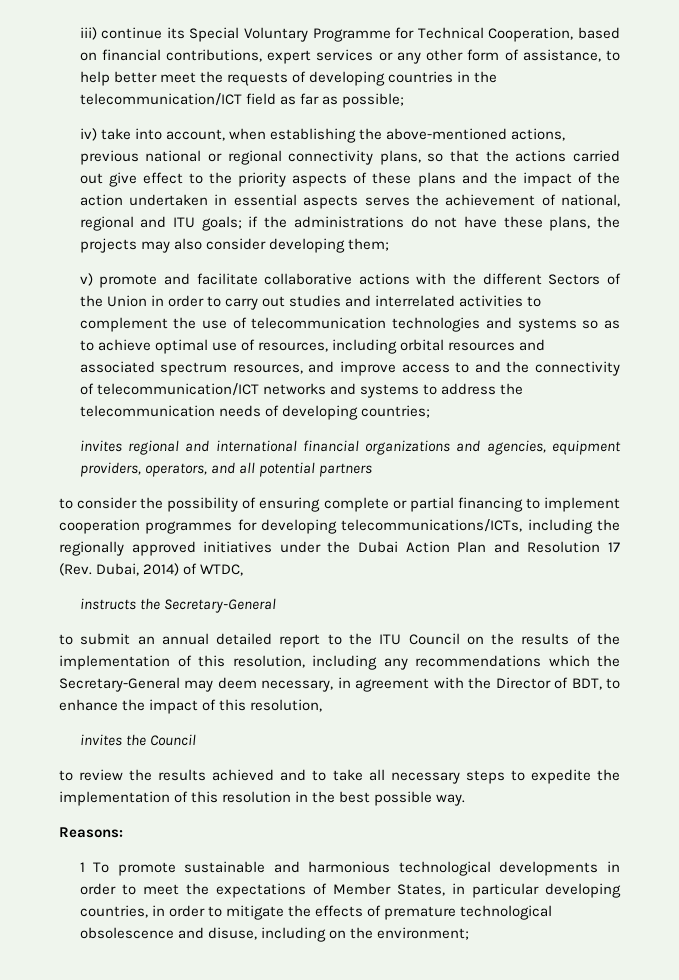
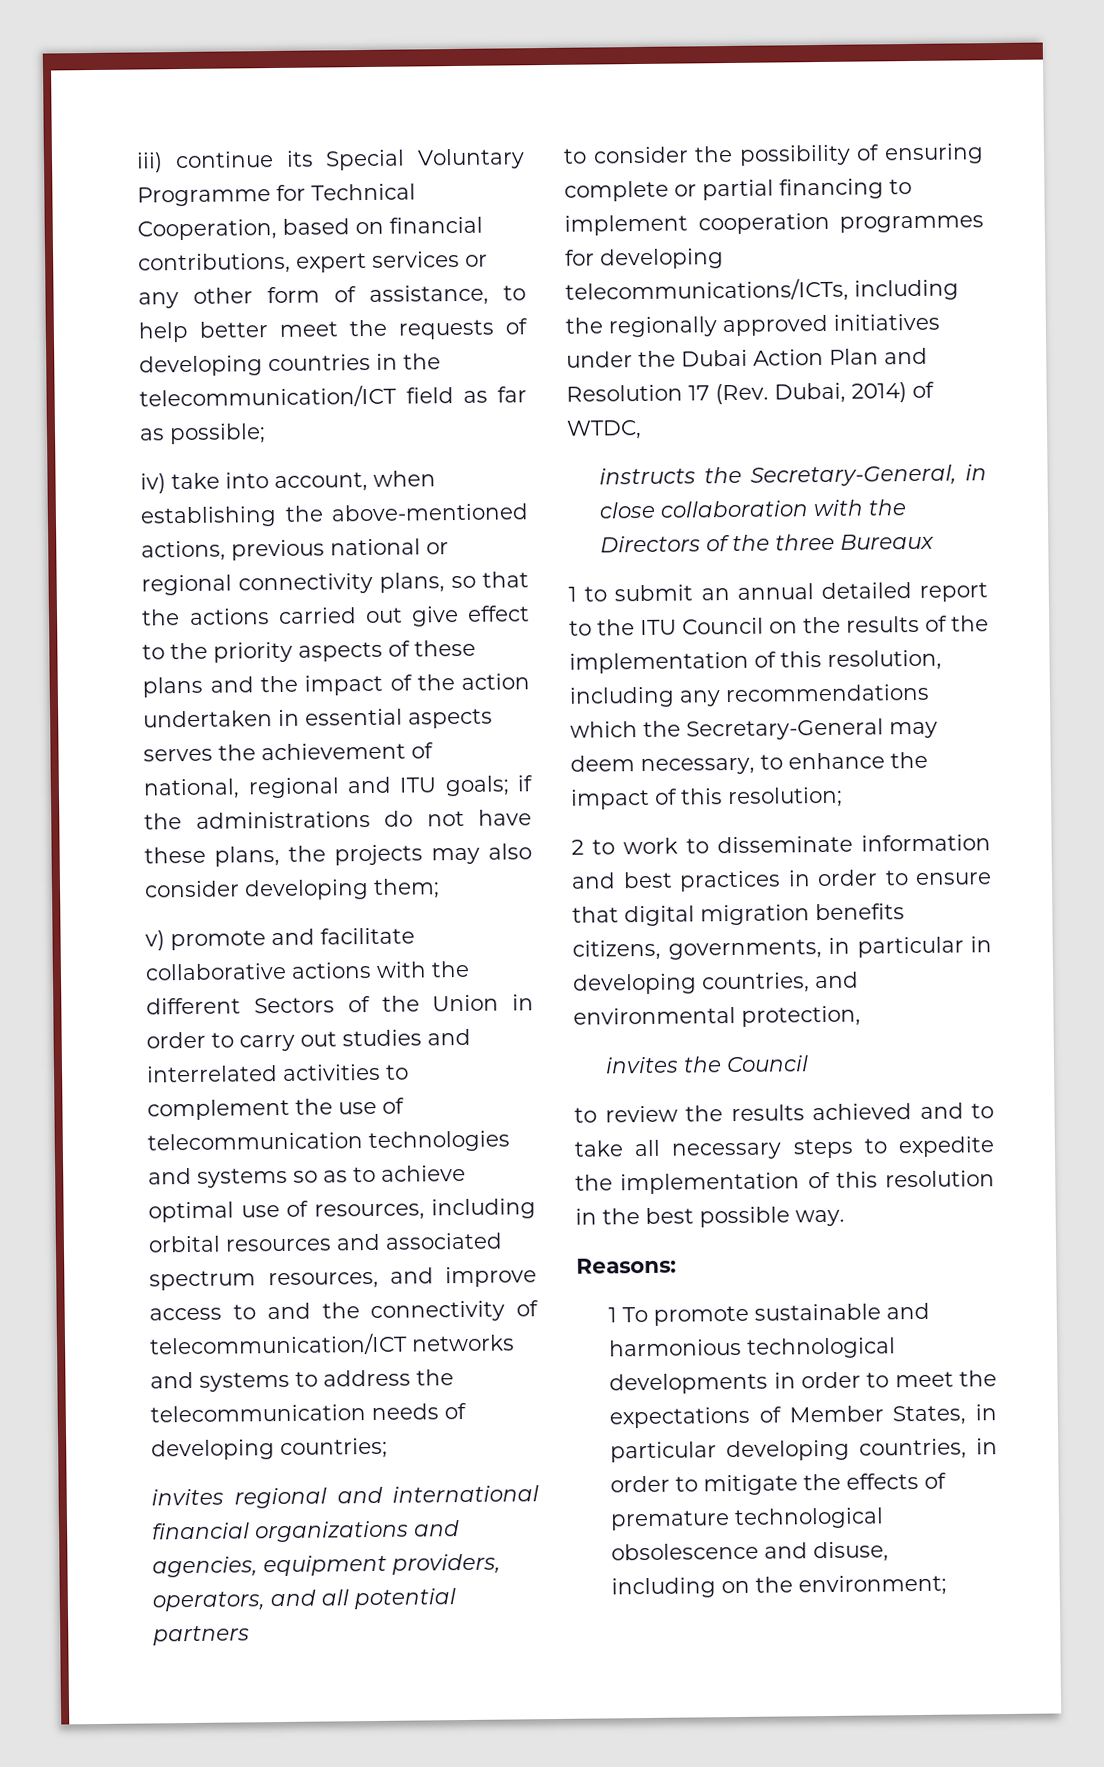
- instructs the Secretary-General
- to submit an annual detailed report to the ITU Council on the results of the implementation of this resolution, including any recommendations which the Secretary-General may deem necessary, in agreement with the Director of BDT, to enhance the impact of this resolution,
+ instructs the Secretary-General, in close collaboration with the Directors of the three Bureaux
+ 1 to submit an annual detailed report to the ITU Council on the results of the implementation of this resolution, including any recommendations which the Secretary-General may deem necessary, to enhance the impact of this resolution;
+ 2 to work to disseminate information and best practices in order to ensure that digital migration benefits citizens, governments, in particular in developing countries, and environmental protection,

